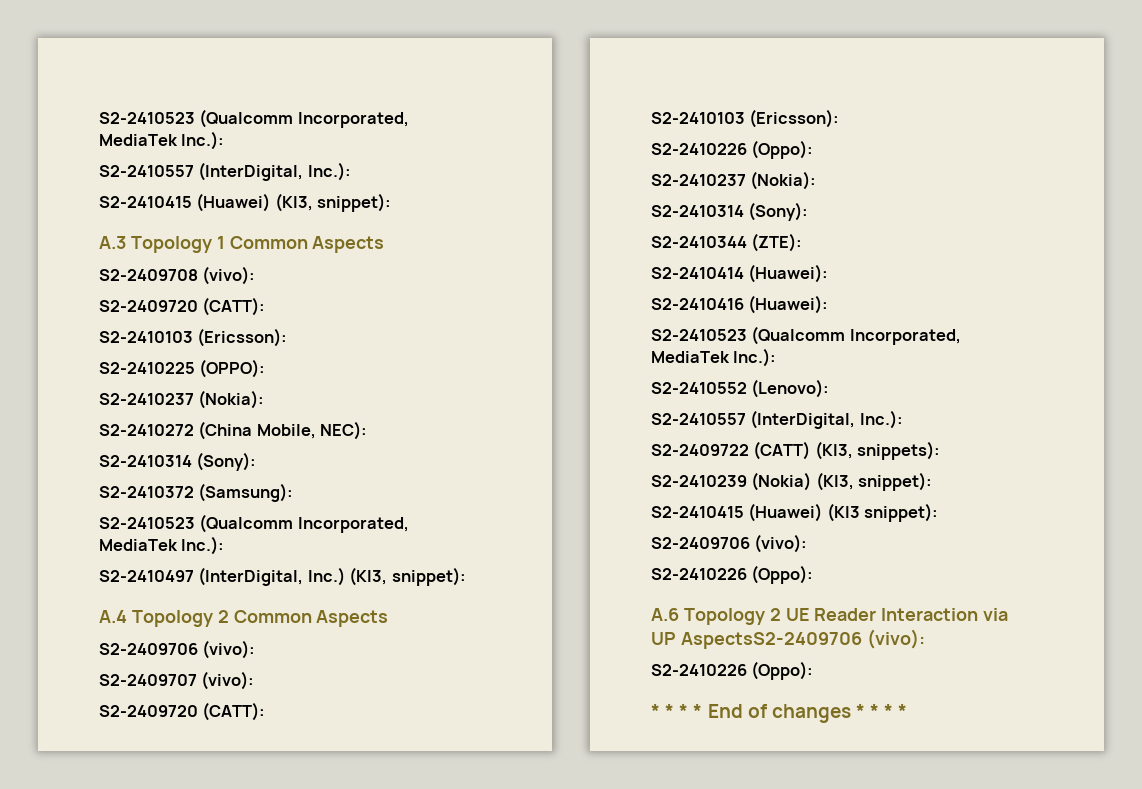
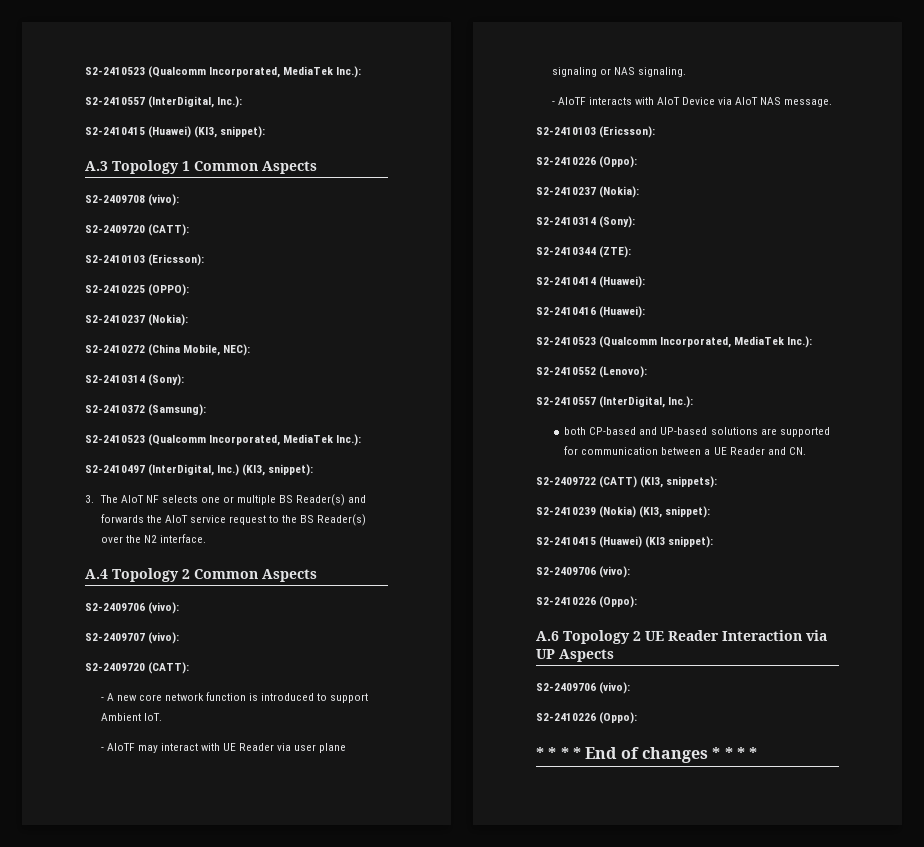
+ 3. The AIoT NF selects one or multiple BS Reader(s) and forwards the AIoT service request to the BS Reader(s) over the N2 interface.
+ - A new core network function is introduced to support Ambient IoT.
+ - AIoTF may interact with UE Reader via user plane signaling or NAS signaling.
+ - AIoTF interacts with AIoT Device via AIoT NAS message.
+ both CP-based and UP-based solutions are supported for communication between a UE Reader and CN.
- A.6 Topology 2 UE Reader Interaction via UP AspectsS2-2409706 (vivo):
+ A.6 Topology 2 UE Reader Interaction via UP Aspects
+ S2-2409706 (vivo):

